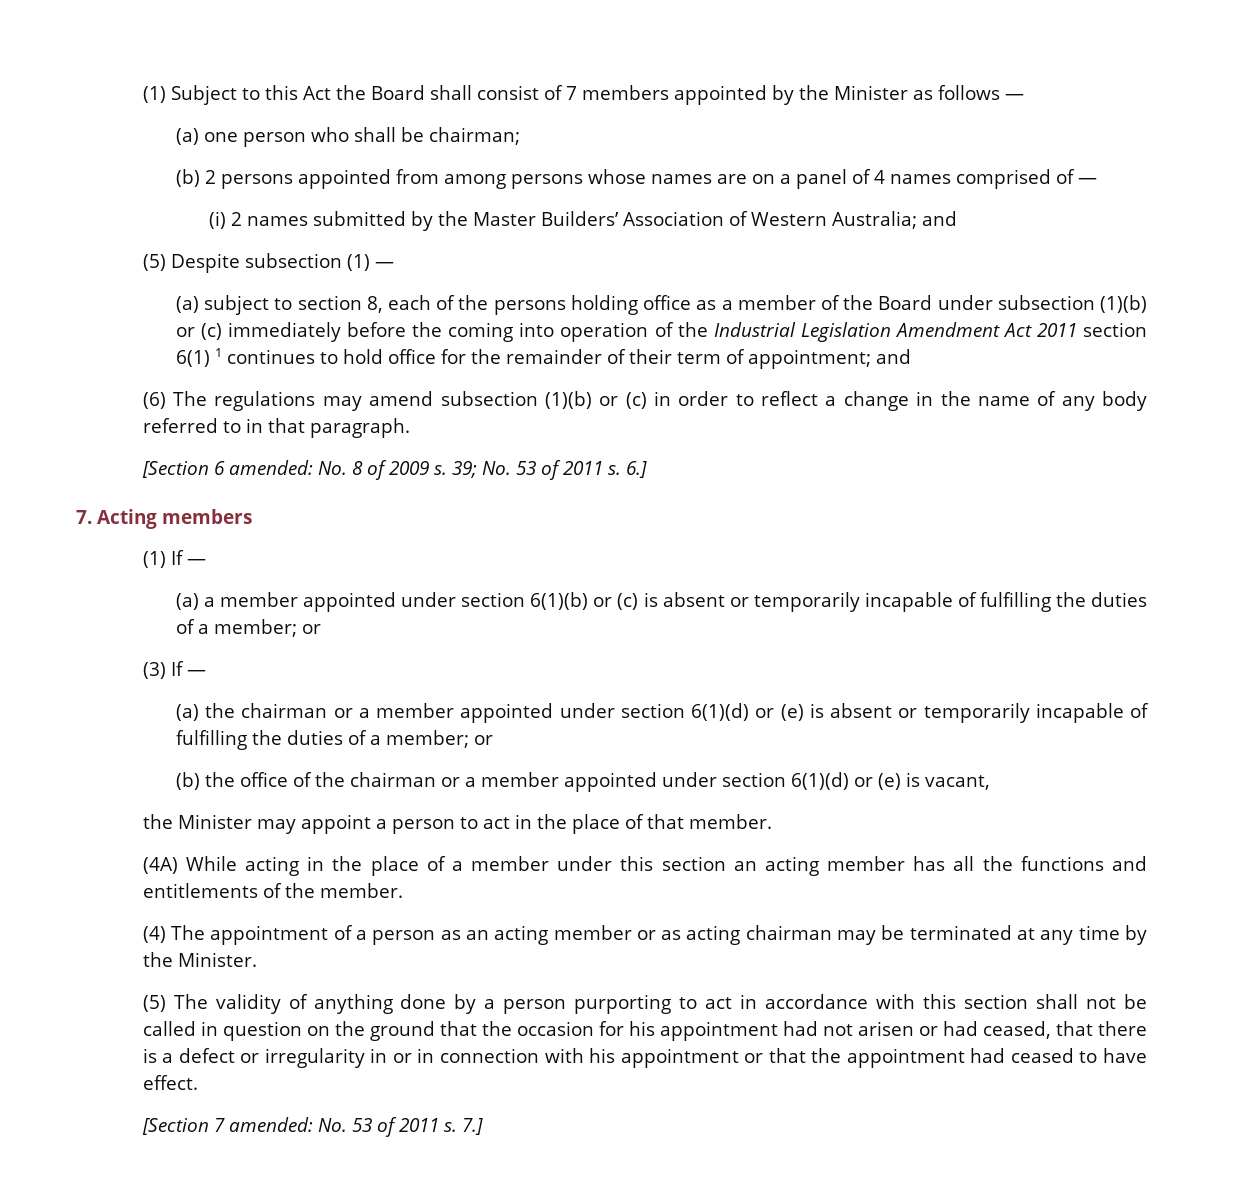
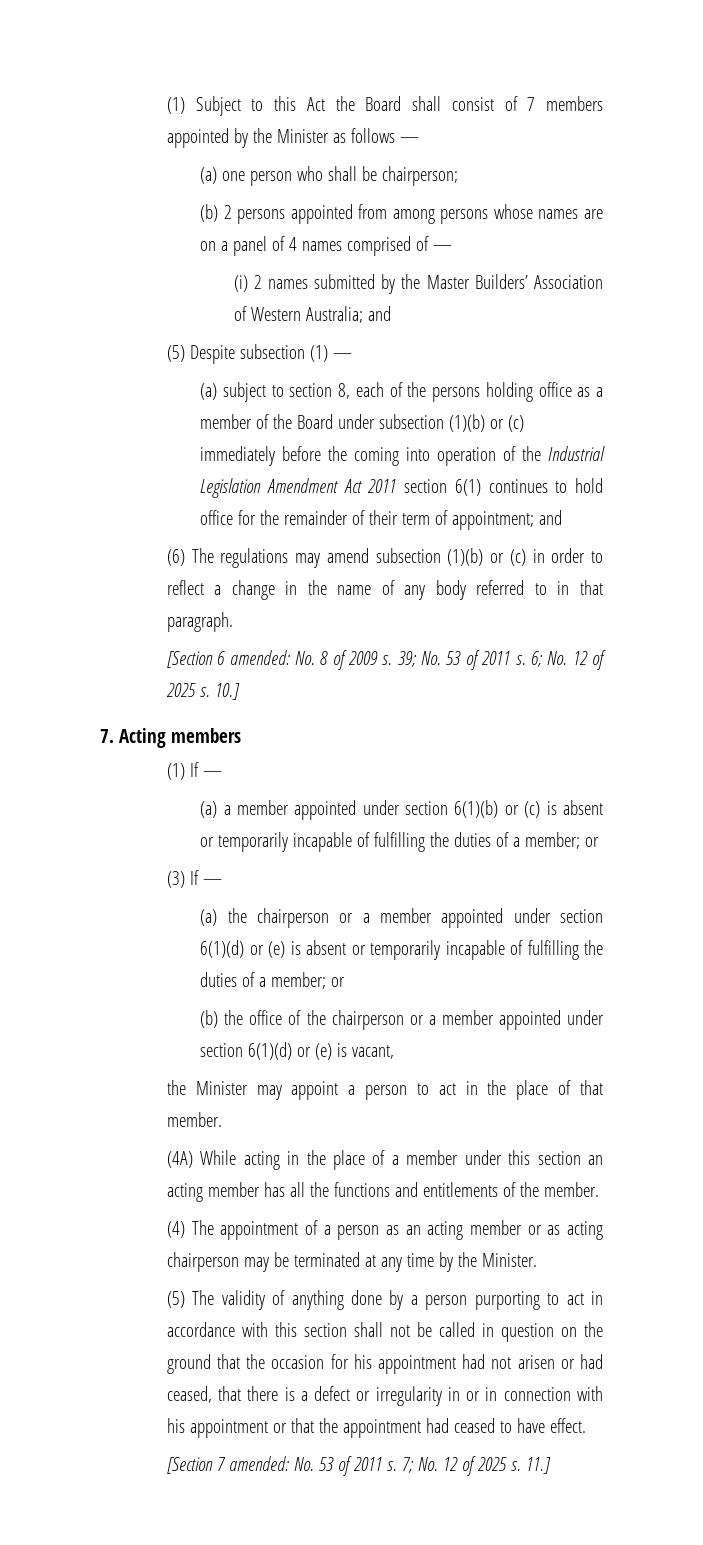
- (a) one person who shall be chairman;
+ (a) one person who shall be chairperson;
- (a) subject to section 8, each of the persons holding office as a member of the Board under subsection (1)(b) or (c) immediately before the coming into operation of the Industrial Legislation Amendment Act 2011 section 6(1) 1 continues to hold office for the remainder of their term of appointment; and
+ (a) subject to section 8, each of the persons holding office as a member of the Board under subsection (1)(b) or (c) immediately before the coming into operation of the Industrial Legislation Amendment Act 2011 section 6(1) continues to hold office for the remainder of their term of appointment; and
- 6.]
+ 6; No. 12 of 2025 s. 10.]
- (a) the chairman or a member appointed under section 6(1)(d) or (e) is absent or temporarily incapable of fulfilling the duties of a member; or
+ (a) the chairperson or a member appointed under section 6(1)(d) or (e) is absent or temporarily incapable of fulfilling the duties of a member; or
- (b) the office of the chairman or a member appointed under section 6(1)(d) or (e) is vacant,
+ (b) the office of the chairperson or a member appointed under section 6(1)(d) or (e) is vacant,
- (4) The appointment of a person as an acting member or as acting chairman may be terminated at any time by the Minister.
+ (4) The appointment of a person as an acting member or as acting chairperson may be terminated at any time by the Minister.
- 7.]
+ 7; No. 12 of 2025 s. 11.]

